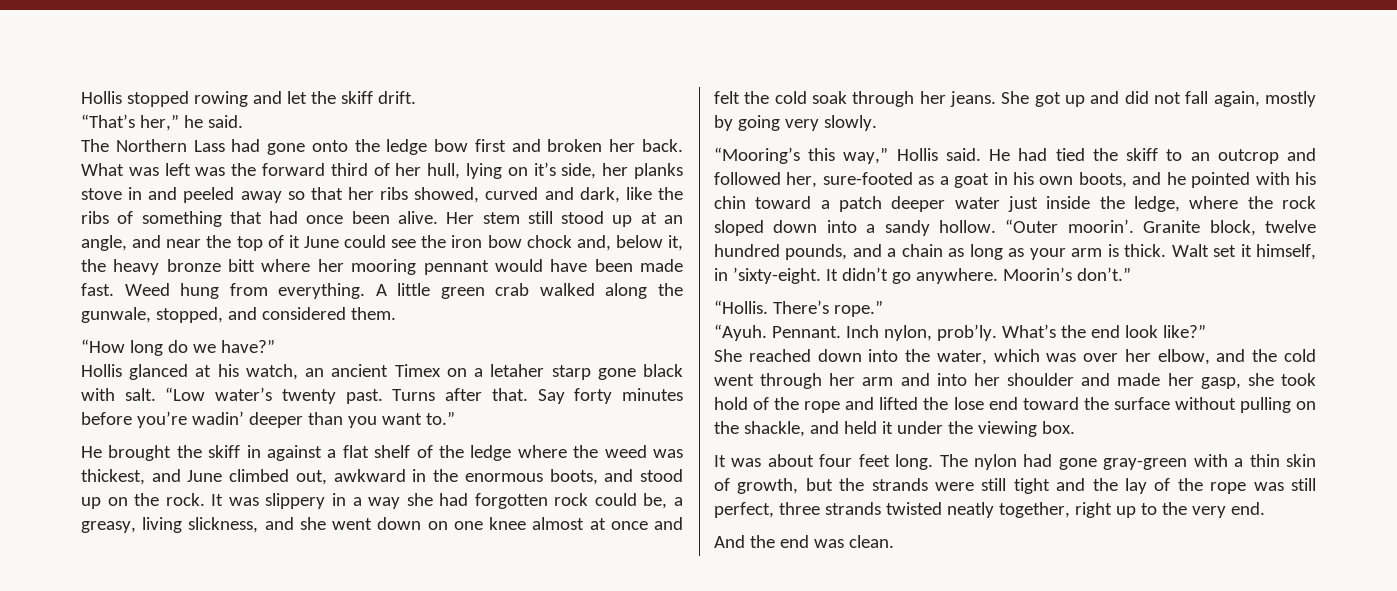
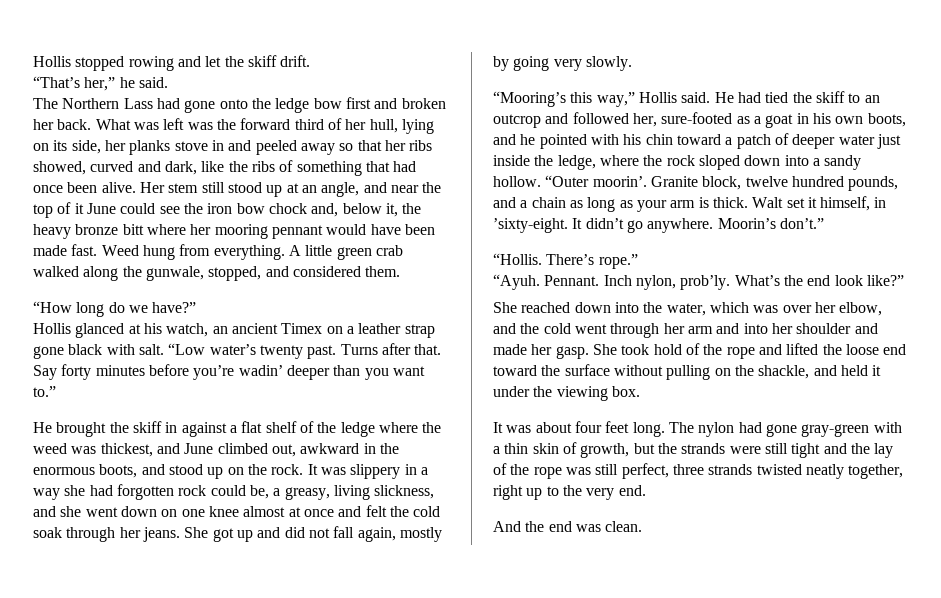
- What was left was the forward third of her hull, lying on it’s side, her planks stove in and peeled away so that her ribs showed, curved and dark, like the ribs of something that had once been alive.
+ What was left was the forward third of her hull, lying on its side, her planks stove in and peeled away so that her ribs showed, curved and dark, like the ribs of something that had once been alive.
- Hollis glanced at his watch, an ancient Timex on a letaher starp gone black with salt.
+ Hollis glanced at his watch, an ancient Timex on a leather strap gone black with salt.
- He had tied the skiff to an outcrop and followed her, sure-footed as a goat in his own boots, and he pointed with his chin toward a patch deeper water just inside the ledge, where the rock sloped down into a sandy hollow.
+ He had tied the skiff to an outcrop and followed her, sure-footed as a goat in his own boots, and he pointed with his chin toward a patch of deeper water just inside the ledge, where the rock sloped down into a sandy hollow.
- She reached down into the water, which was over her elbow, and the cold went through her arm and into her shoulder and made her gasp, she took hold of the rope and lifted the lose end toward the surface without pulling on the shackle, and held it under the viewing box.
+ She reached down into the water, which was over her elbow, and the cold went through her arm and into her shoulder and made her gasp. She took hold of the rope and lifted the loose end toward the surface without pulling on the shackle, and held it under the viewing box.

